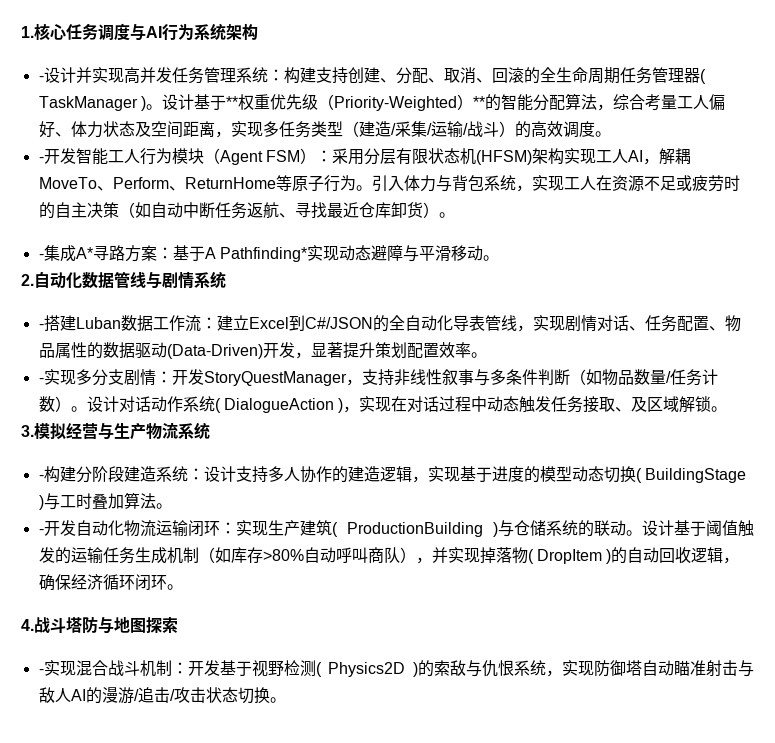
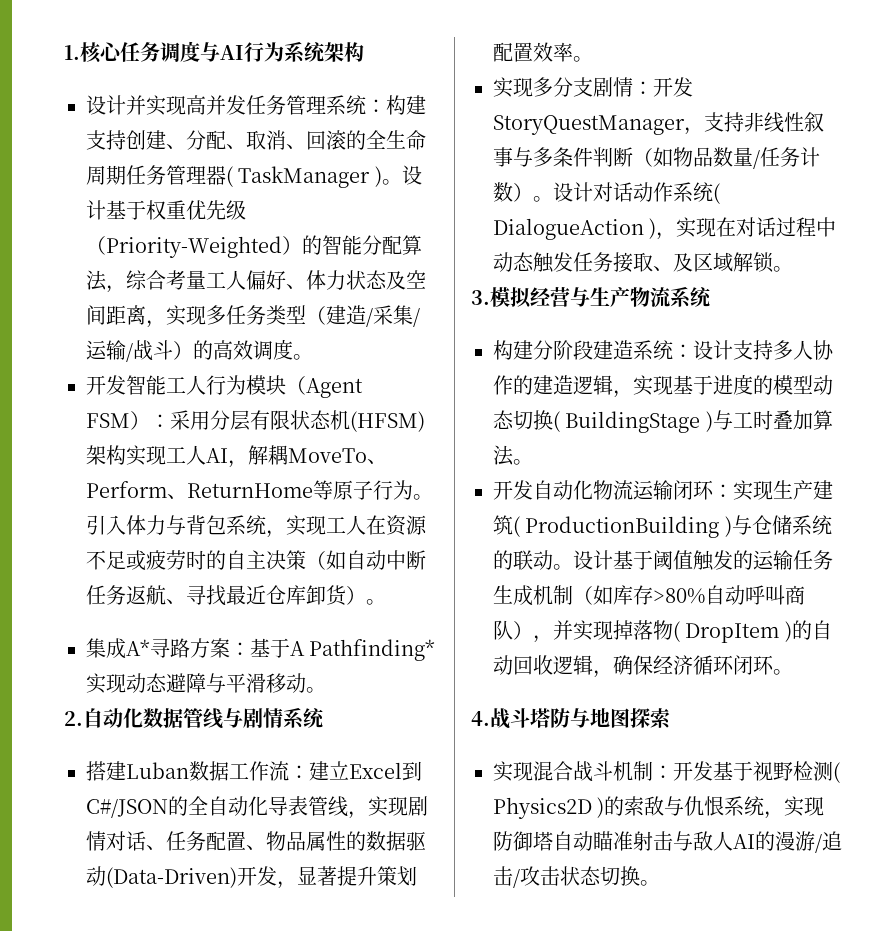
- -设计并实现高并发任务管理系统：构建支持创建、分配、取消、回滚的全生命周期任务管理器( TaskManager )。
+ 设计并实现高并发任务管理系统：构建支持创建、分配、取消、回滚的全生命周期任务管理器( TaskManager )。
- 设计基于**权重优先级（Priority-Weighted）**的智能分配算法，综合考量工人偏好、体力状态及空间距离，实现多任务类型（建造/采集/运输/战斗）的高效调度。
+ 设计基于权重优先级（Priority-Weighted）的智能分配算法，综合考量工人偏好、体力状态及空间距离，实现多任务类型（建造/采集/运输/战斗）的高效调度。
- -开发智能工人行为模块（Agent FSM）：采用分层有限状态机(HFSM)架构实现工人AI，解耦MoveTo、Perform、ReturnHome等原子行为。
+ 开发智能工人行为模块（Agent FSM）：采用分层有限状态机(HFSM)架构实现工人AI，解耦MoveTo、Perform、ReturnHome等原子行为。
- -集成A*寻路方案：基于A Pathfinding*实现动态避障与平滑移动。
+ 集成A*寻路方案：基于A Pathfinding*实现动态避障与平滑移动。
- -搭建Luban数据工作流：建立Excel到C#/JSON的全自动化导表管线，实现剧情对话、任务配置、物品属性的数据驱动(Data-Driven)开发，显著提升策划配置效率。
+ 搭建Luban数据工作流：建立Excel到C#/JSON的全自动化导表管线，实现剧情对话、任务配置、物品属性的数据驱动(Data-Driven)开发，显著提升策划配置效率。
- -实现多分支剧情：开发StoryQuestManager，支持非线性叙事与多条件判断（如物品数量/任务计数）。
+ 实现多分支剧情：开发StoryQuestManager，支持非线性叙事与多条件判断（如物品数量/任务计数）。
- -构建分阶段建造系统：设计支持多人协作的建造逻辑，实现基于进度的模型动态切换( BuildingStage )与工时叠加算法。
+ 构建分阶段建造系统：设计支持多人协作的建造逻辑，实现基于进度的模型动态切换( BuildingStage )与工时叠加算法。
- -开发自动化物流运输闭环：实现生产建筑( ProductionBuilding )与仓储系统的联动。
+ 开发自动化物流运输闭环：实现生产建筑( ProductionBuilding )与仓储系统的联动。
- -实现混合战斗机制：开发基于视野检测( Physics2D )的索敌与仇恨系统，实现防御塔自动瞄准射击与敌人AI的漫游/追击/攻击状态切换。
+ 实现混合战斗机制：开发基于视野检测( Physics2D )的索敌与仇恨系统，实现防御塔自动瞄准射击与敌人AI的漫游/追击/攻击状态切换。

